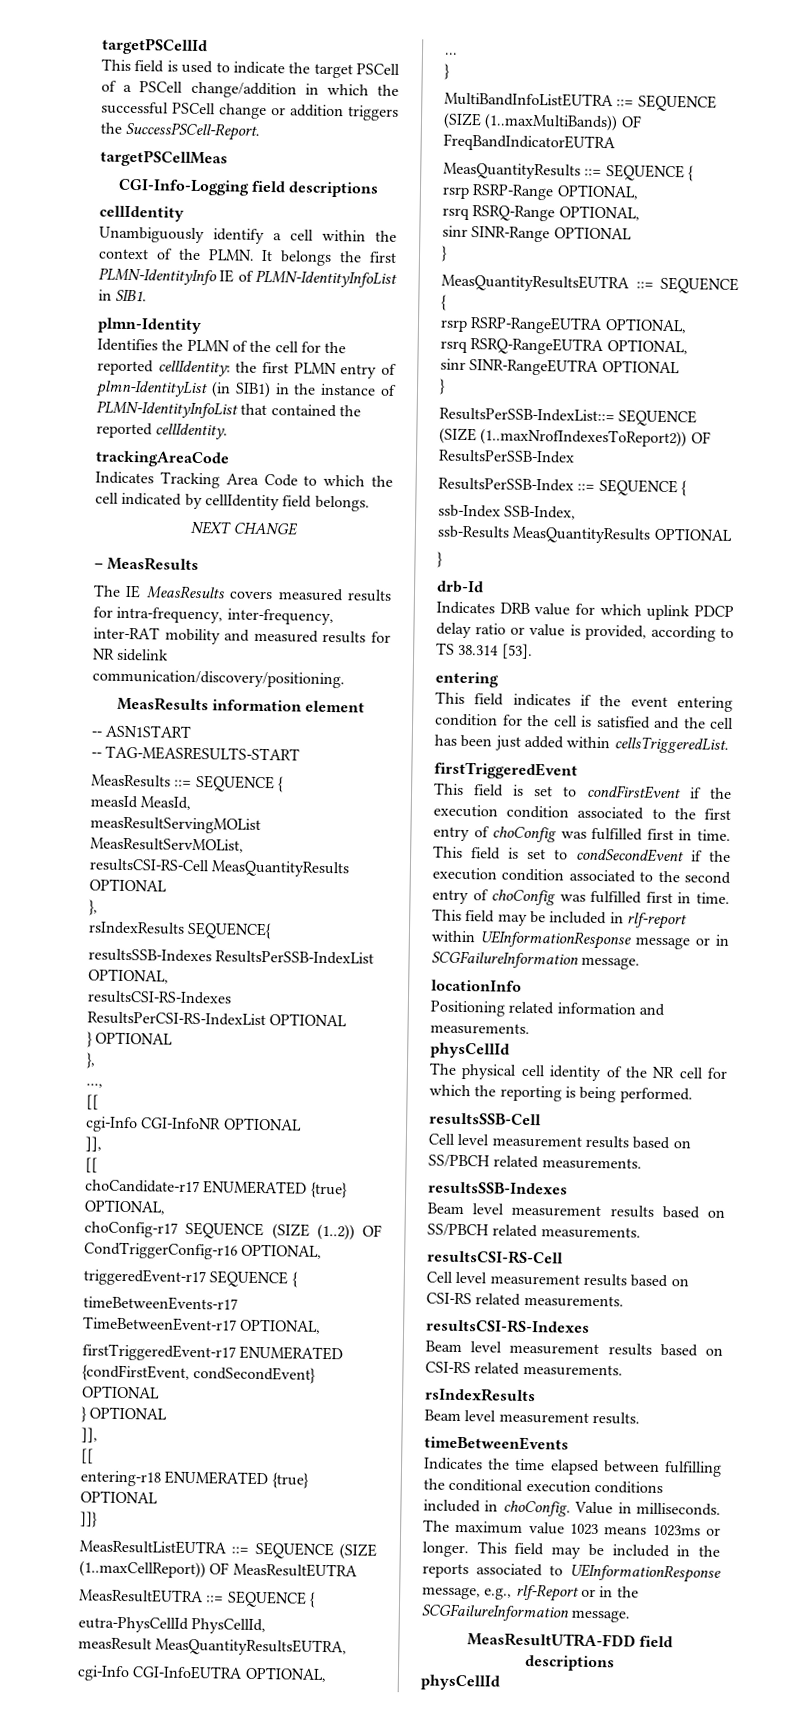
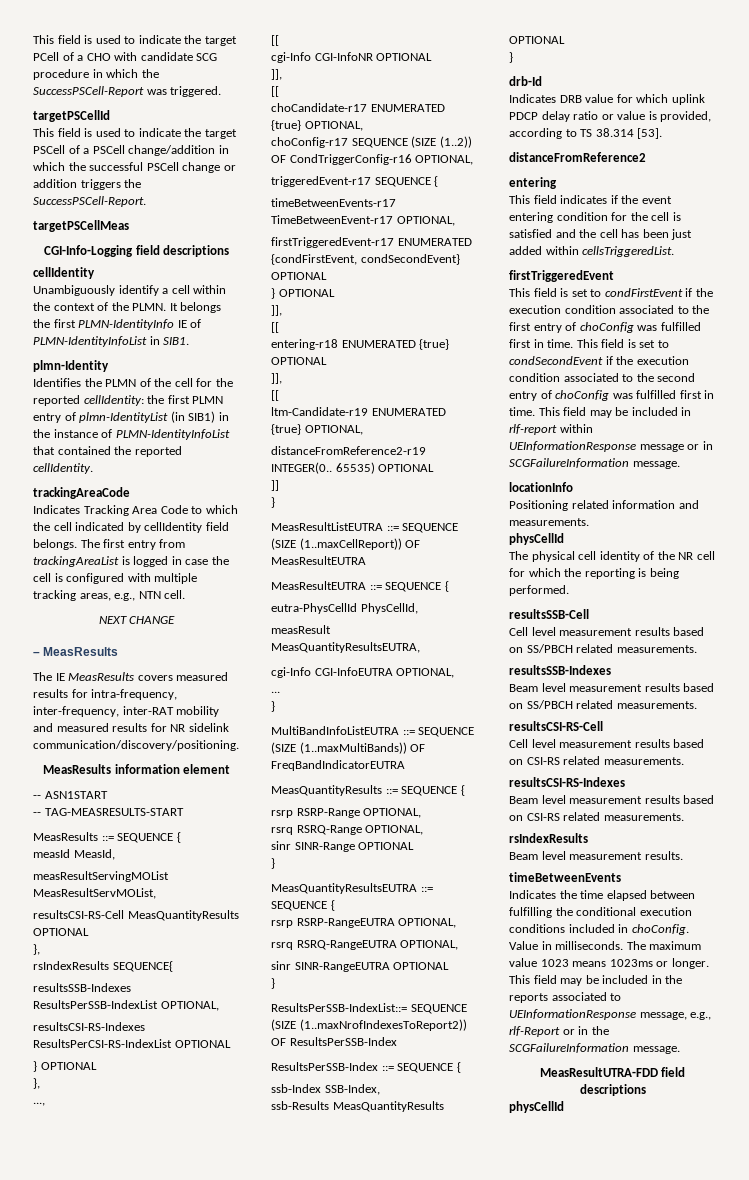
+ This field is used to indicate the target PCell of a CHO with candidate SCG procedure in which the SuccessPSCell-Report was triggered.
+ The first entry from trackingAreaList is logged in case the cell is configured with multiple tracking areas, e.g., NTN cell.
  entering-r18 ENUMERATED {true} OPTIONAL
- ]]}
+ ]],
+ [[
+ ltm-Candidate-r19 ENUMERATED {true} OPTIONAL,
+ distanceFromReference2-r19 INTEGER(0.. 65535) OPTIONAL
+ ]]
+ }
+ distanceFromReference2

